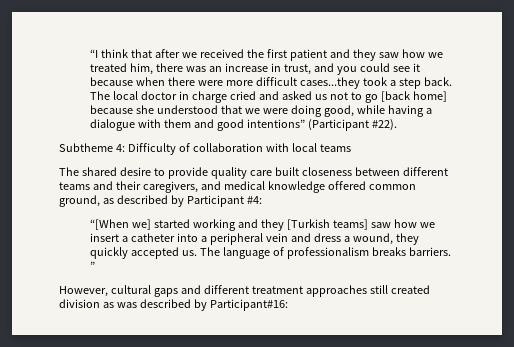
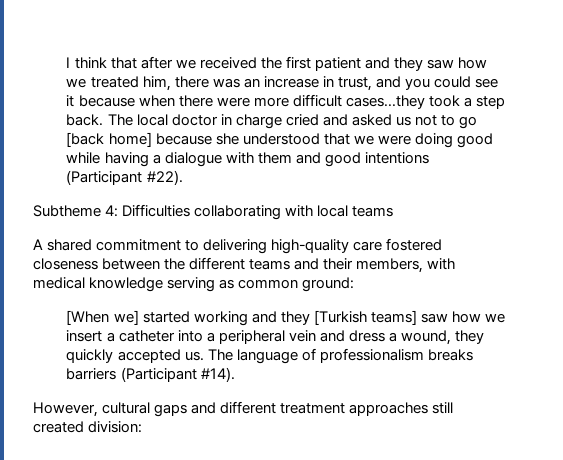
- “I think that after we received the first patient and they saw how we treated him, there was an increase in trust, and you could see it because when there were more difficult cases...they took a step back.
+ I think that after we received the first patient and they saw how we treated him, there was an increase in trust, and you could see it because when there were more difficult cases...they took a step back.
- The local doctor in charge cried and asked us not to go [back home] because she understood that we were doing good, while having a dialogue with them and good intentions” (Participant #22).
+ The local doctor in charge cried and asked us not to go [back home] because she understood that we were doing good while having a dialogue with them and good intentions (Participant #22).
- Subtheme 4: Difficulty of collaboration with local teams
+ Subtheme 4: Difficulties collaborating with local teams
- The shared desire to provide quality care built closeness between different teams and their caregivers, and medical knowledge offered common ground, as described by Participant #4:
- “[When we] started working and they [Turkish teams] saw how we insert a catheter into a peripheral vein and dress a wound, they quickly accepted us.
+ A shared commitment to delivering high-quality care fostered closeness between the different teams and their members, with medical knowledge serving as common ground:
+ [When we] started working and they [Turkish teams] saw how we insert a catheter into a peripheral vein and dress a wound, they quickly accepted us.
- The language of professionalism breaks barriers. ”
+ The language of professionalism breaks barriers (Participant #14).
- However, cultural gaps and different treatment approaches still created division as was described by Participant#16:
+ However, cultural gaps and different treatment approaches still created division:

